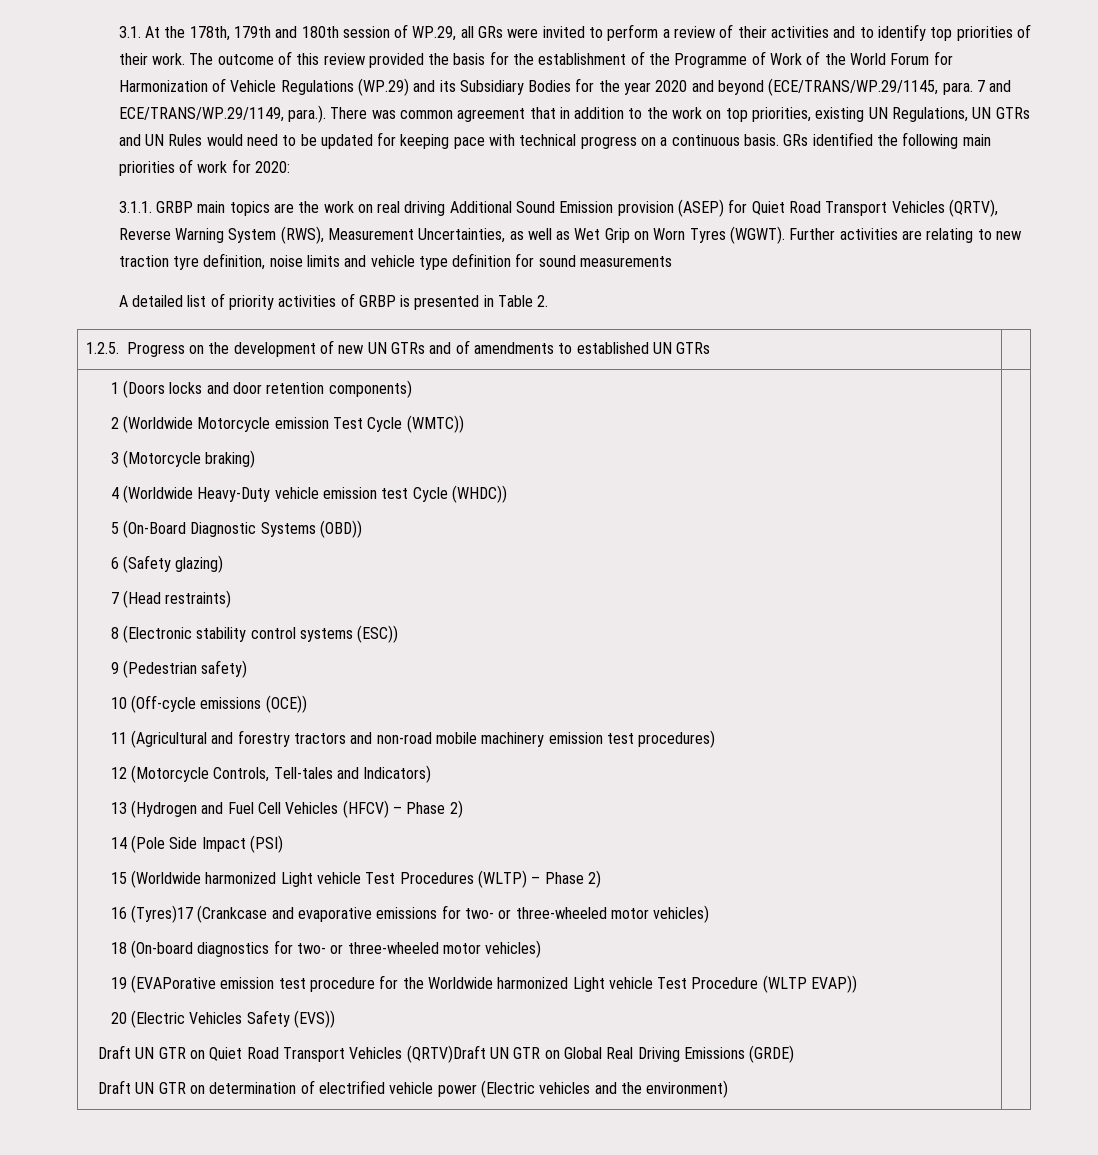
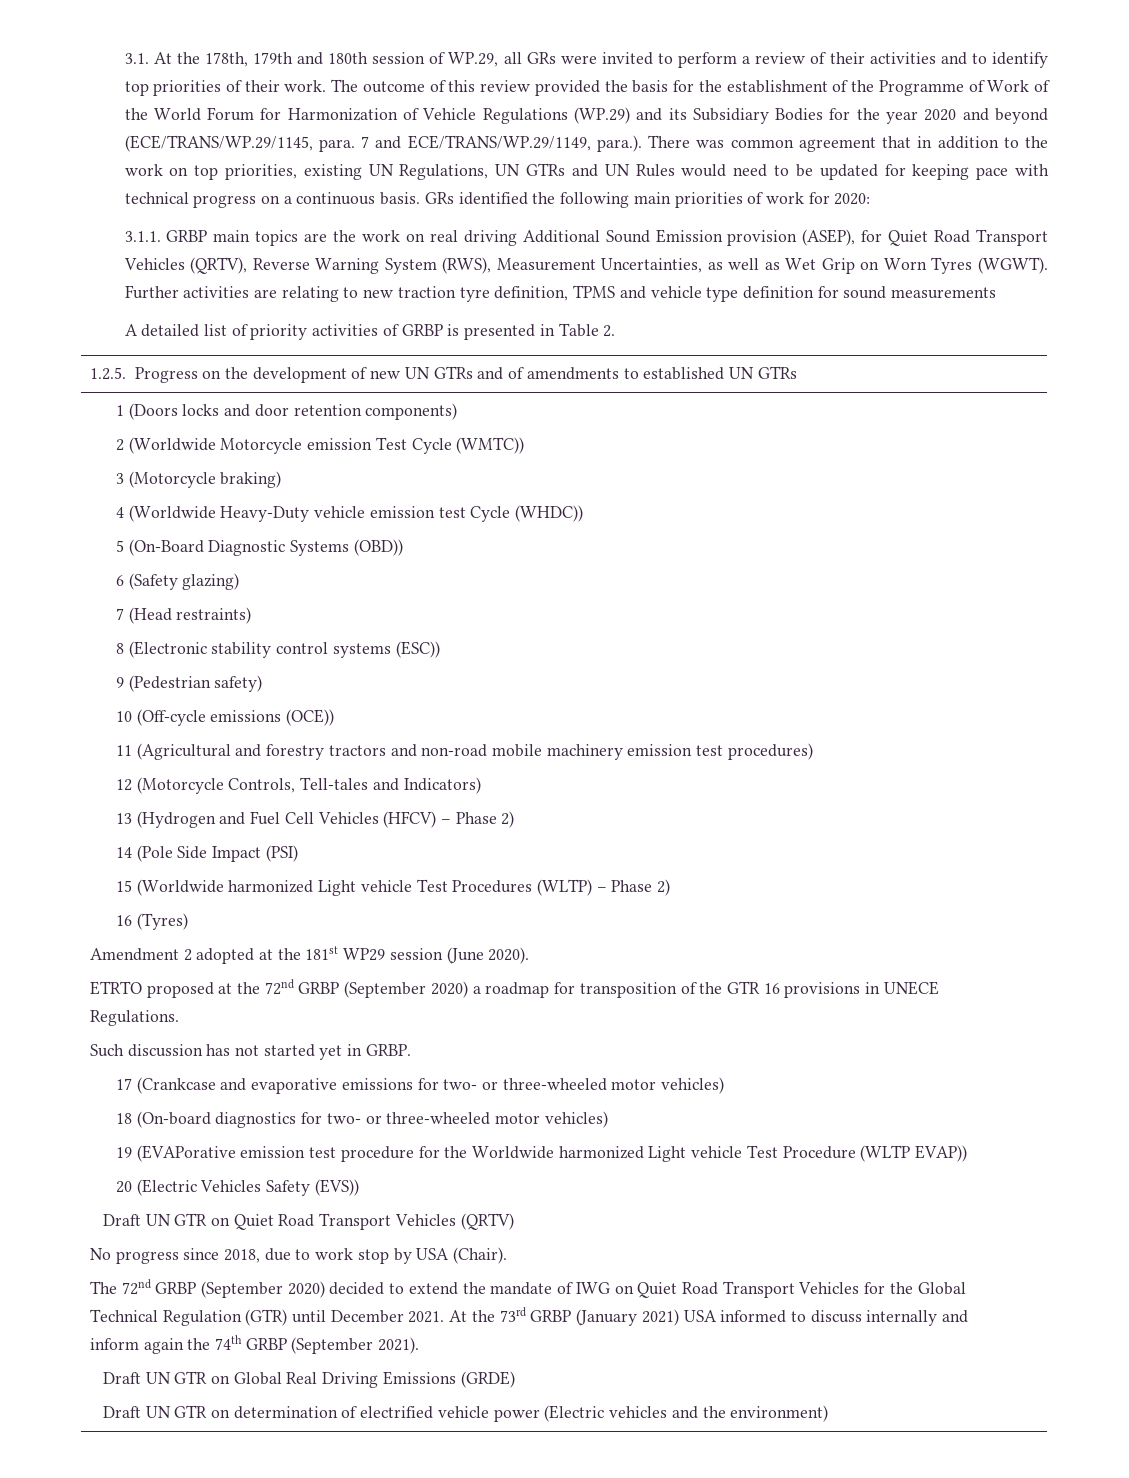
- 3.1.1. GRBP main topics are the work on real driving Additional Sound Emission provision (ASEP) for Quiet Road Transport Vehicles (QRTV), Reverse Warning System (RWS), Measurement Uncertainties, as well as Wet Grip on Worn Tyres (WGWT).
+ 3.1.1. GRBP main topics are the work on real driving Additional Sound Emission provision (ASEP), for Quiet Road Transport Vehicles (QRTV), Reverse Warning System (RWS), Measurement Uncertainties, as well as Wet Grip on Worn Tyres (WGWT).
- Further activities are relating to new traction tyre definition, noise limits and vehicle type definition for sound measurements
+ Further activities are relating to new traction tyre definition, TPMS and vehicle type definition for sound measurements
- 16 (Tyres)17 (Crankcase and evaporative emissions for two- or three-wheeled motor vehicles)
+ 16 (Tyres)
+ Amendment 2 adopted at the 181st WP29 session (June 2020).
+ ETRTO proposed at the 72nd GRBP (September 2020) a roadmap for transposition of the GTR 16 provisions in UNECE Regulations.
+ Such discussion has not started yet in GRBP.
+ 17 (Crankcase and evaporative emissions for two- or three-wheeled motor vehicles)
- Draft UN GTR on Quiet Road Transport Vehicles (QRTV)Draft UN GTR on Global Real Driving Emissions (GRDE)
+ Draft UN GTR on Quiet Road Transport Vehicles (QRTV)
+ No progress since 2018, due to work stop by USA (Chair).
+ The 72nd GRBP (September 2020) decided to extend the mandate of IWG on Quiet Road Transport Vehicles for the Global Technical Regulation (GTR) until December 2021. At the 73rd GRBP (January 2021) USA informed to discuss internally and inform again the 74th GRBP (September 2021).
+ Draft UN GTR on Global Real Driving Emissions (GRDE)

